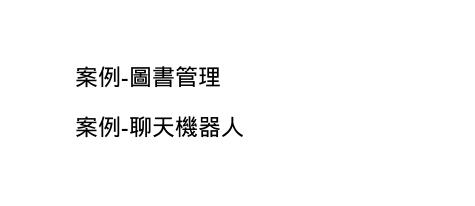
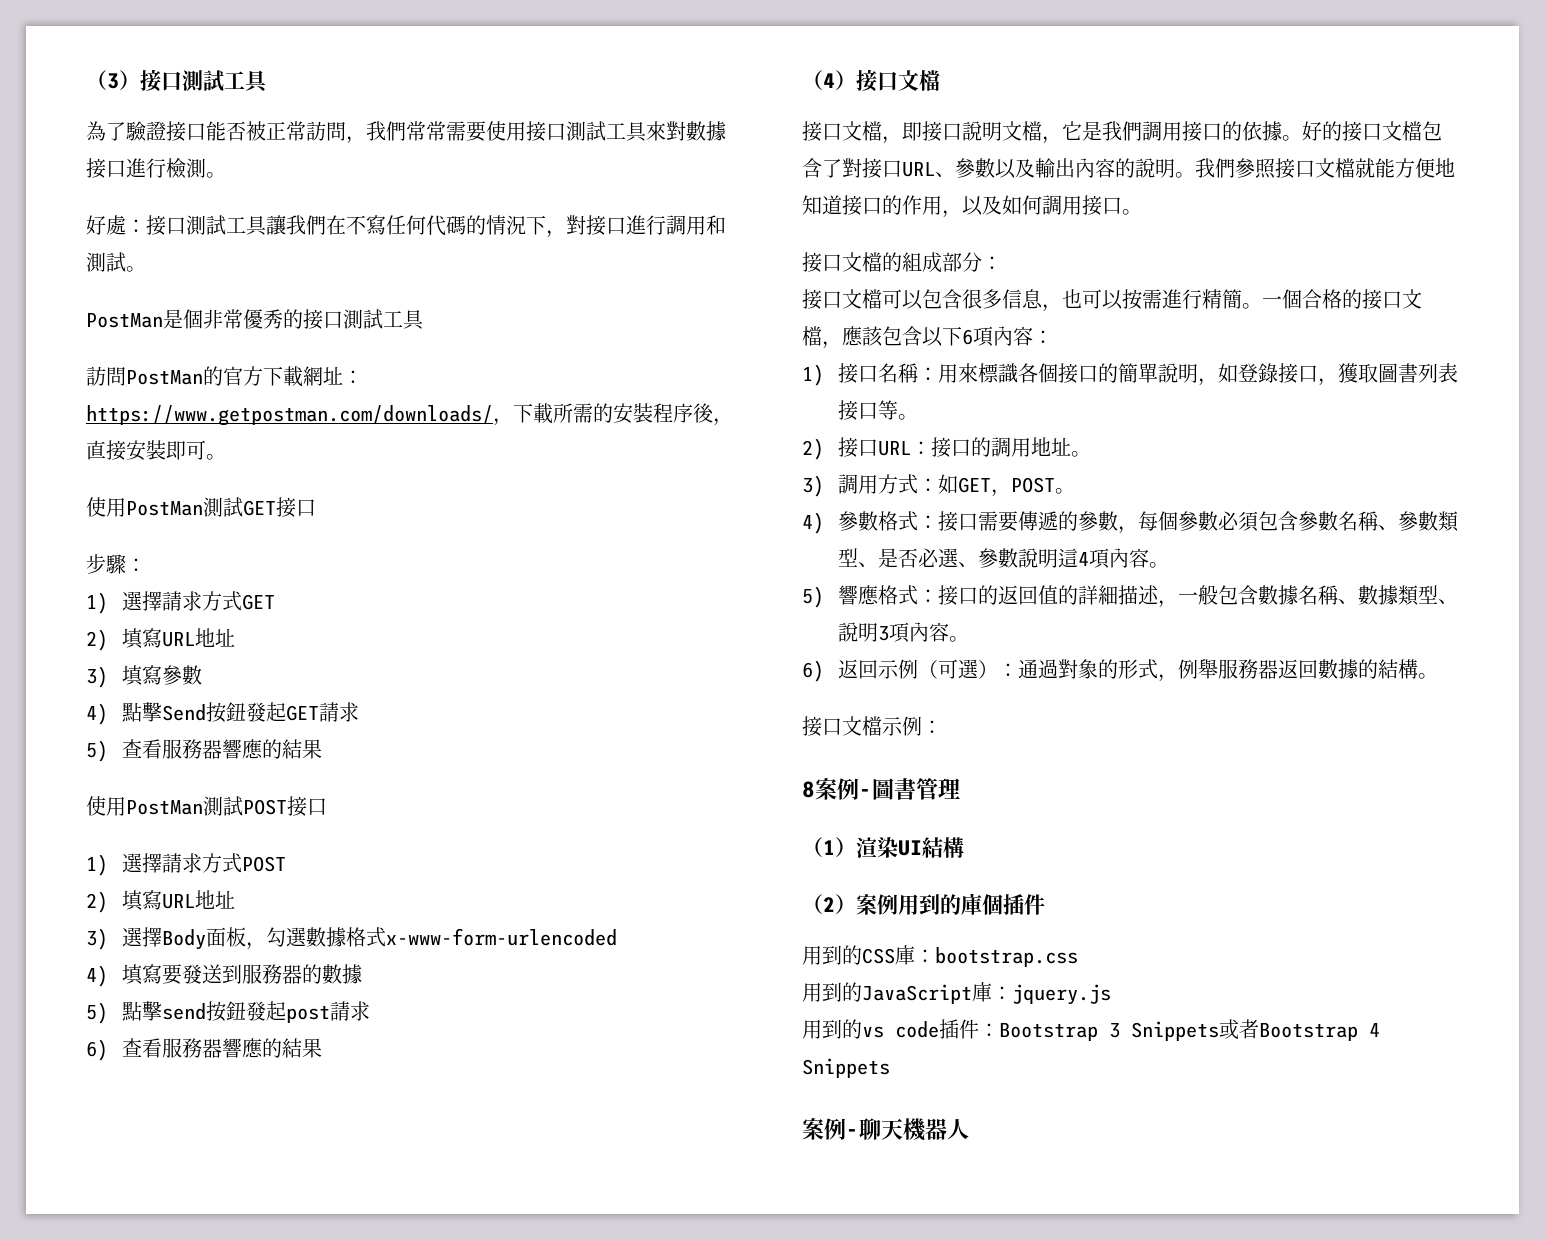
- 案例-圖書管理
+ （3）接口測試工具
+ 為了驗證接口能否被正常訪問，我們常常需要使用接口測試工具來對數據接口進行檢測。
+ 好處：接口測試工具讓我們在不寫任何代碼的情況下，對接口進行調用和測試。
+ PostMan是個非常優秀的接口測試工具
+ 訪問PostMan的官方下載網址：https://www.getpostman.com/downloads/，下載所需的安裝程序後，直接安裝即可。
+ 使用PostMan測試GET接口
+ 步驟：
+ 1)選擇請求方式GET
+ 2)填寫URL地址
+ 3)填寫參數
+ 4)點擊Send按鈕發起GET請求
+ 5)查看服務器響應的結果
+ 使用PostMan測試POST接口
+ 1)選擇請求方式POST
+ 2)填寫URL地址
+ 3)選擇Body面板，勾選數據格式x-www-form-urlencoded
+ 4)填寫要發送到服務器的數據
+ 5)點擊send按鈕發起post請求
+ 6)查看服務器響應的結果
+ （4）接口文檔
+ 接口文檔，即接口說明文檔，它是我們調用接口的依據。好的接口文檔包含了對接口URL、參數以及輸出內容的說明。我們參照接口文檔就能方便地知道接口的作用，以及如何調用接口。
+ 接口文檔的組成部分：
+ 接口文檔可以包含很多信息，也可以按需進行精簡。一個合格的接口文檔，應該包含以下6項內容：
+ 1)接口名稱：用來標識各個接口的簡單說明，如登錄接口，獲取圖書列表接口等。
+ 2)接口URL：接口的調用地址。
+ 3)調用方式：如GET，POST。
+ 4)參數格式：接口需要傳遞的參數，每個參數必須包含參數名稱、參數類型、是否必選、參數說明這4項內容。
+ 5)響應格式：接口的返回值的詳細描述，一般包含數據名稱、數據類型、說明3項內容。
+ 6)返回示例（可選）：通過對象的形式，例舉服務器返回數據的結構。
+ 接口文檔示例：
+ 8案例-圖書管理
+ （1）渲染UI結構
+ （2）案例用到的庫個插件
+ 用到的CSS庫：bootstrap.css
+ 用到的JavaScript庫：jquery.js
+ 用到的vs code插件：Bootstrap 3 Snippets或者Bootstrap 4 Snippets

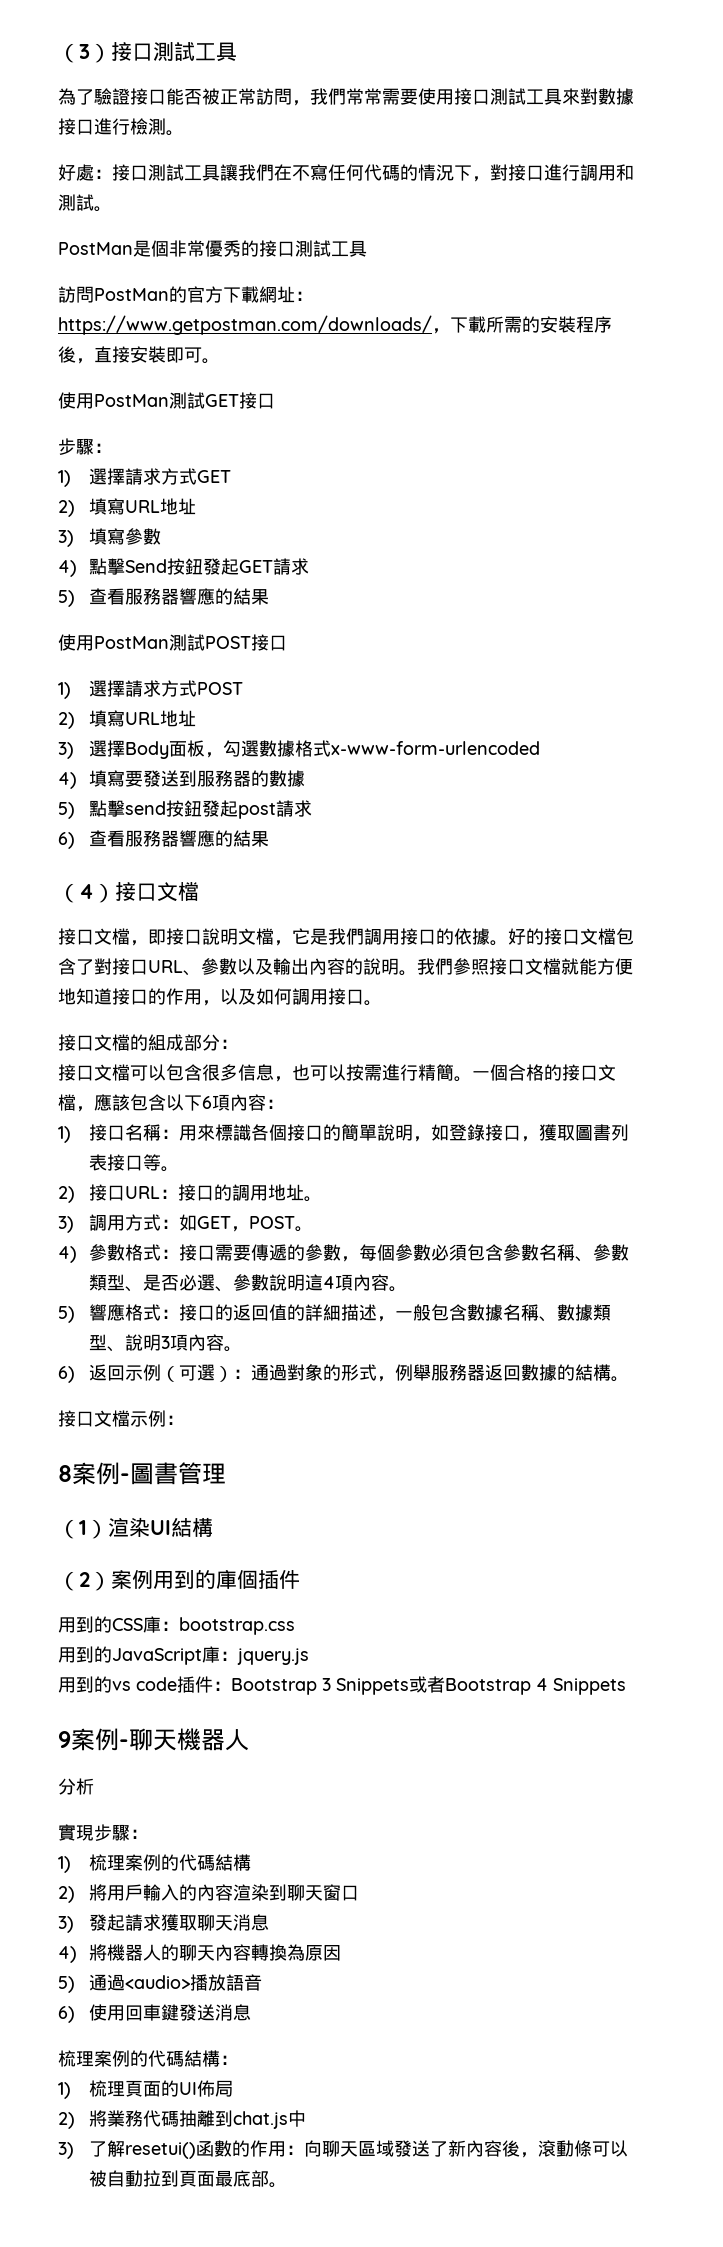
- 案例-聊天機器人
+ 9案例-聊天機器人
+ 分析
+ 實現步驟：
+ 1)梳理案例的代碼結構
+ 2)將用戶輸入的內容渲染到聊天窗口
+ 3)發起請求獲取聊天消息
+ 4)將機器人的聊天內容轉換為原因
+ 5)通過<audio>播放語音
+ 6)使用回車鍵發送消息
+ 梳理案例的代碼結構：
+ 1)梳理頁面的UI佈局
+ 2)將業務代碼抽離到chat.js中
+ 3)了解resetui()函數的作用：向聊天區域發送了新內容後，滾動條可以被自動拉到頁面最底部。

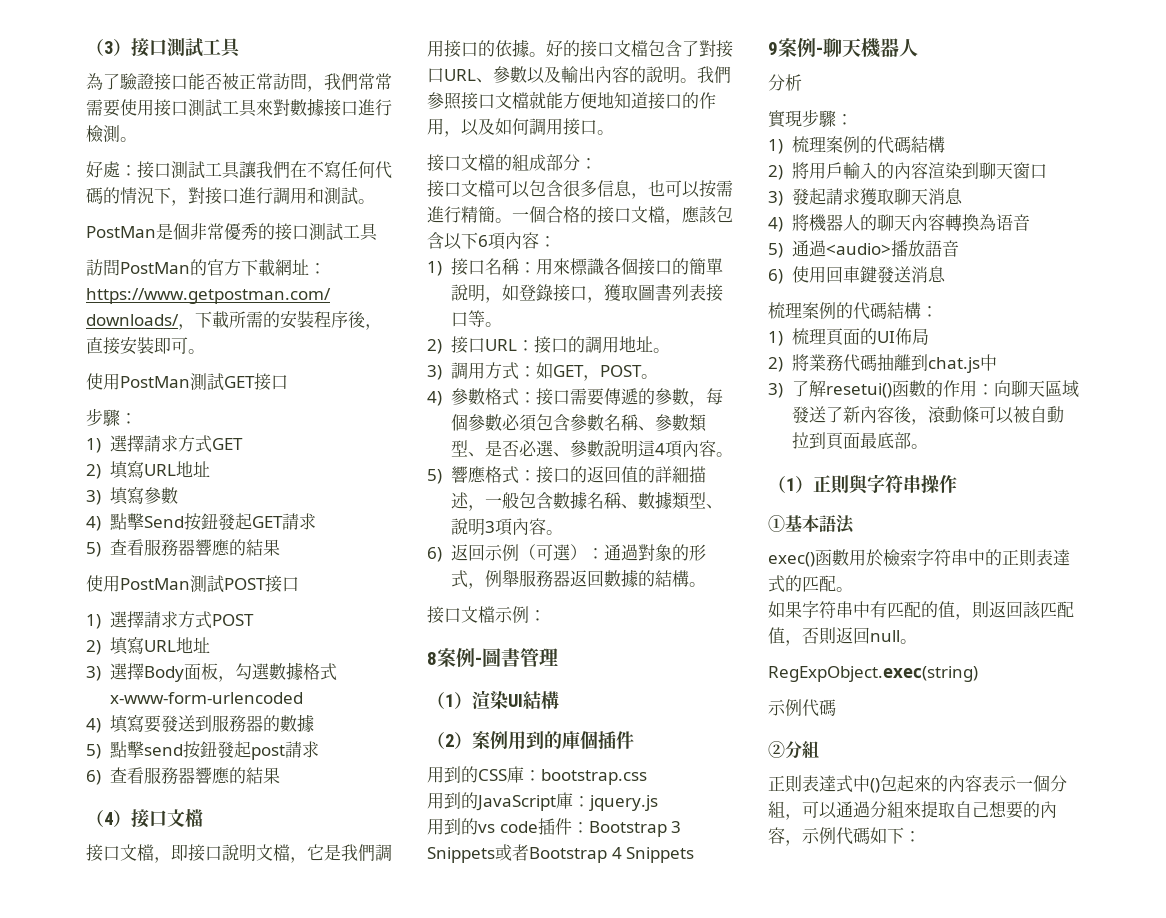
- 4)將機器人的聊天內容轉換為原因
+ 4)將機器人的聊天內容轉換為语音
+ （1）正則與字符串操作
+ ①基本語法
+ exec()函數用於檢索字符串中的正則表達式的匹配。
+ 如果字符串中有匹配的值，則返回該匹配值，否則返回null。
+ RegExpObject.exec(string)
+ 示例代碼
+ ②分組
+ 正則表達式中()包起來的內容表示一個分組，可以通過分組來提取自己想要的內容，示例代碼如下：

